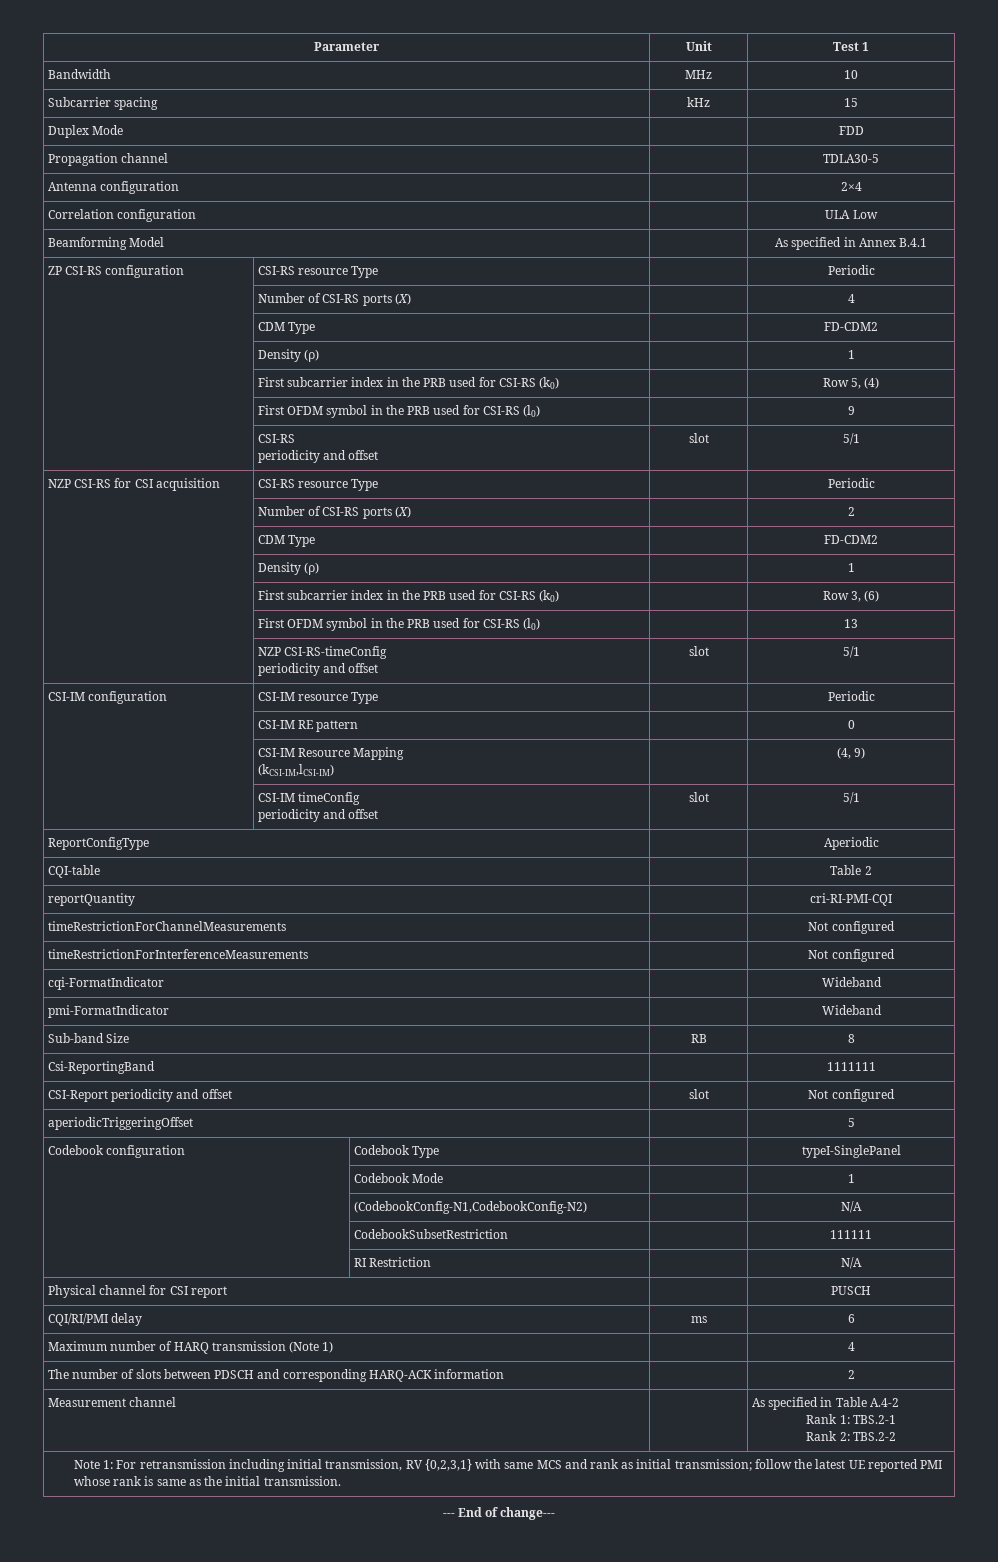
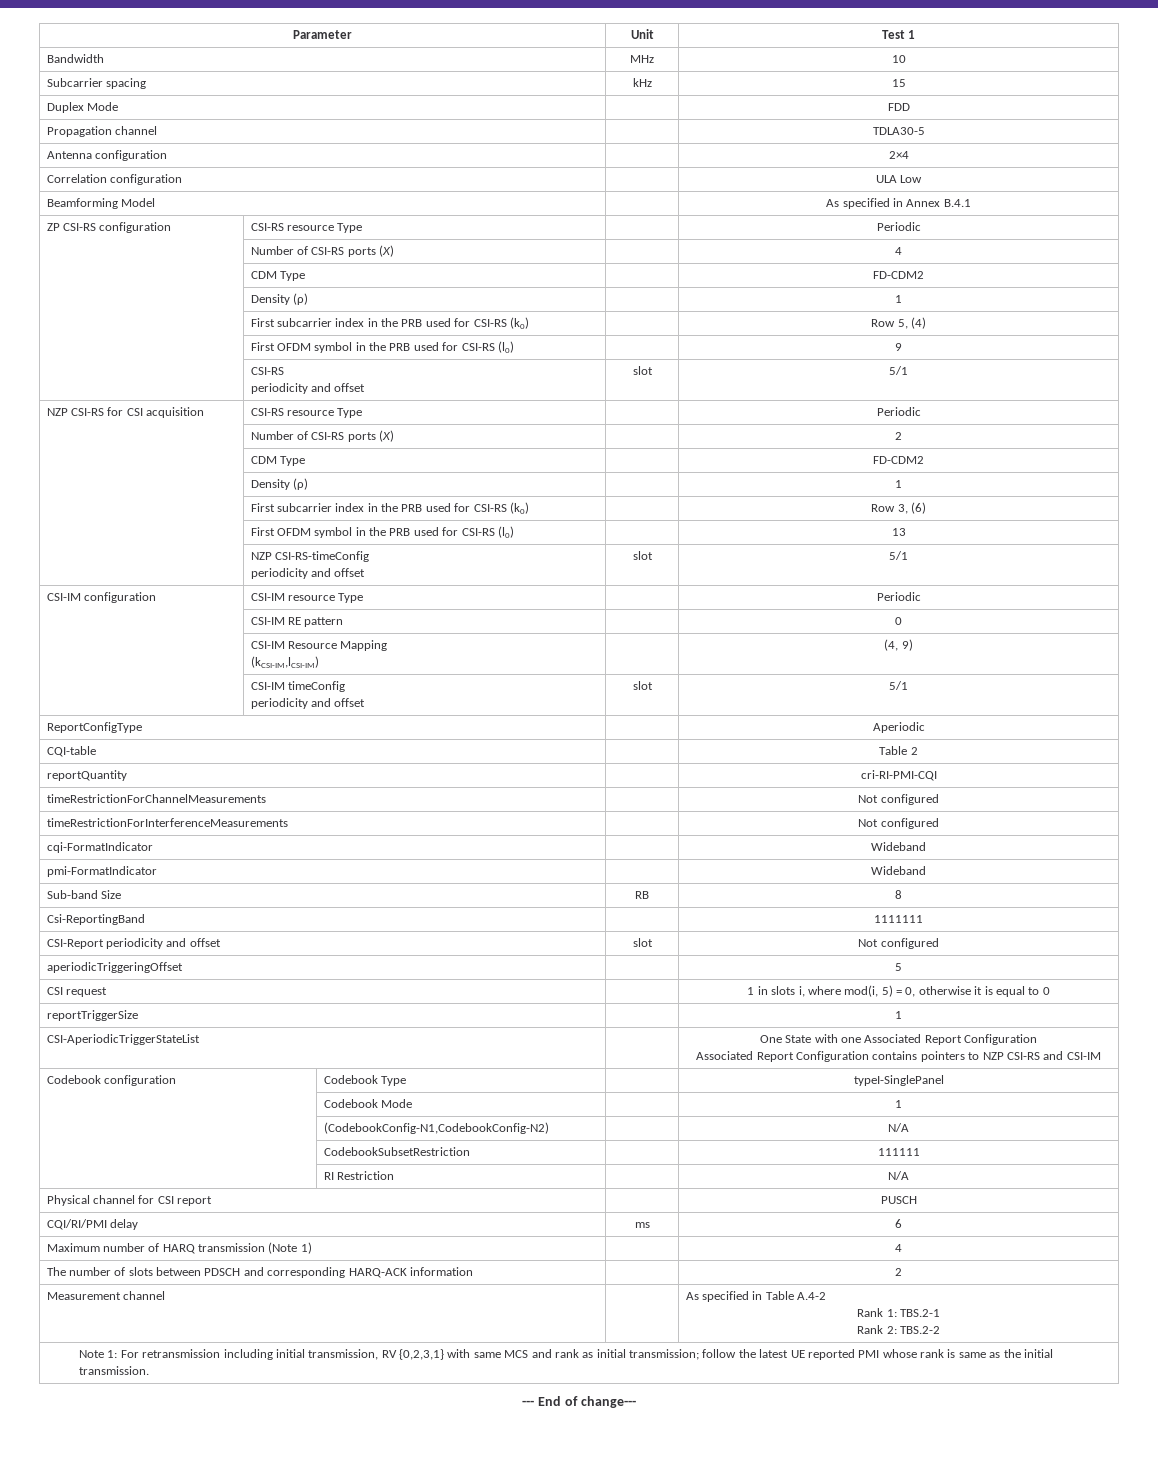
+ CSI request | | 1 in slots i, where mod(i, 5) = 0, otherwise it is equal to 0
+ reportTriggerSize | | 1
+ CSI-AperiodicTriggerStateList | | One State with one Associated Report Configuration
+ Associated Report Configuration contains pointers to NZP CSI-RS and CSI-IM

